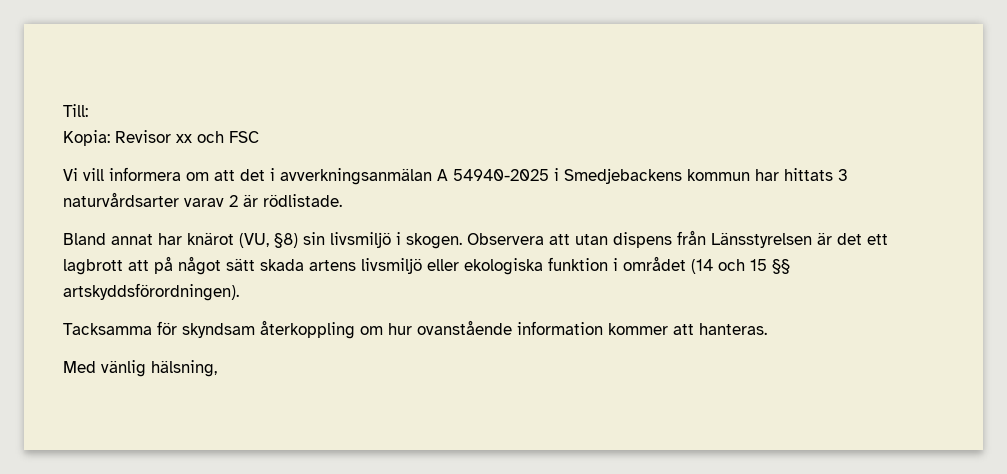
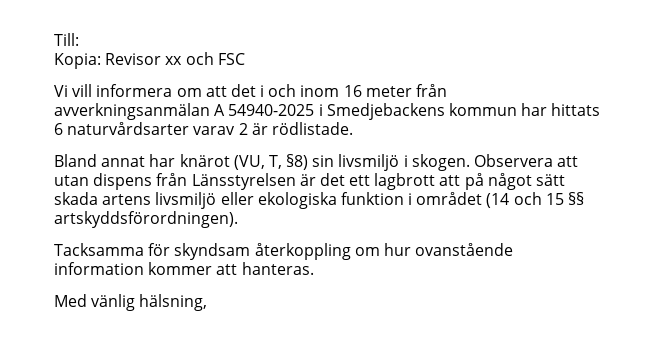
- Vi vill informera om att det i avverkningsanmälan A 54940-2025 i Smedjebackens kommun har hittats 3 naturvårdsarter varav 2 är rödlistade.
+ Vi vill informera om att det i och inom 16 meter från avverkningsanmälan A 54940-2025 i Smedjebackens kommun har hittats 6 naturvårdsarter varav 2 är rödlistade.
- Bland annat har knärot (VU, §8) sin livsmiljö i skogen.
+ Bland annat har knärot (VU, T, §8) sin livsmiljö i skogen.

